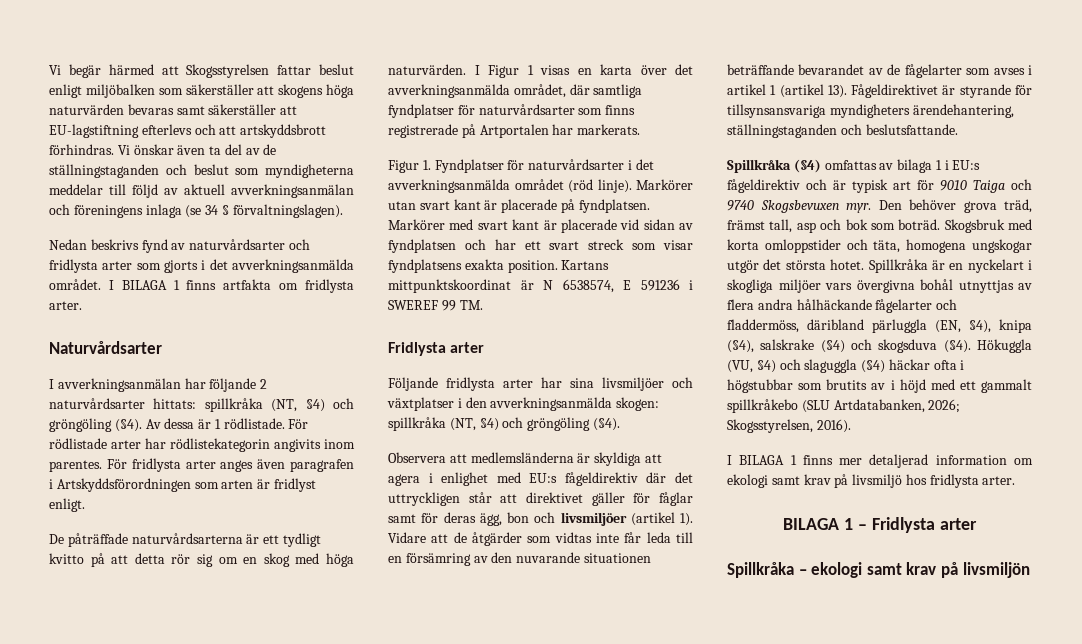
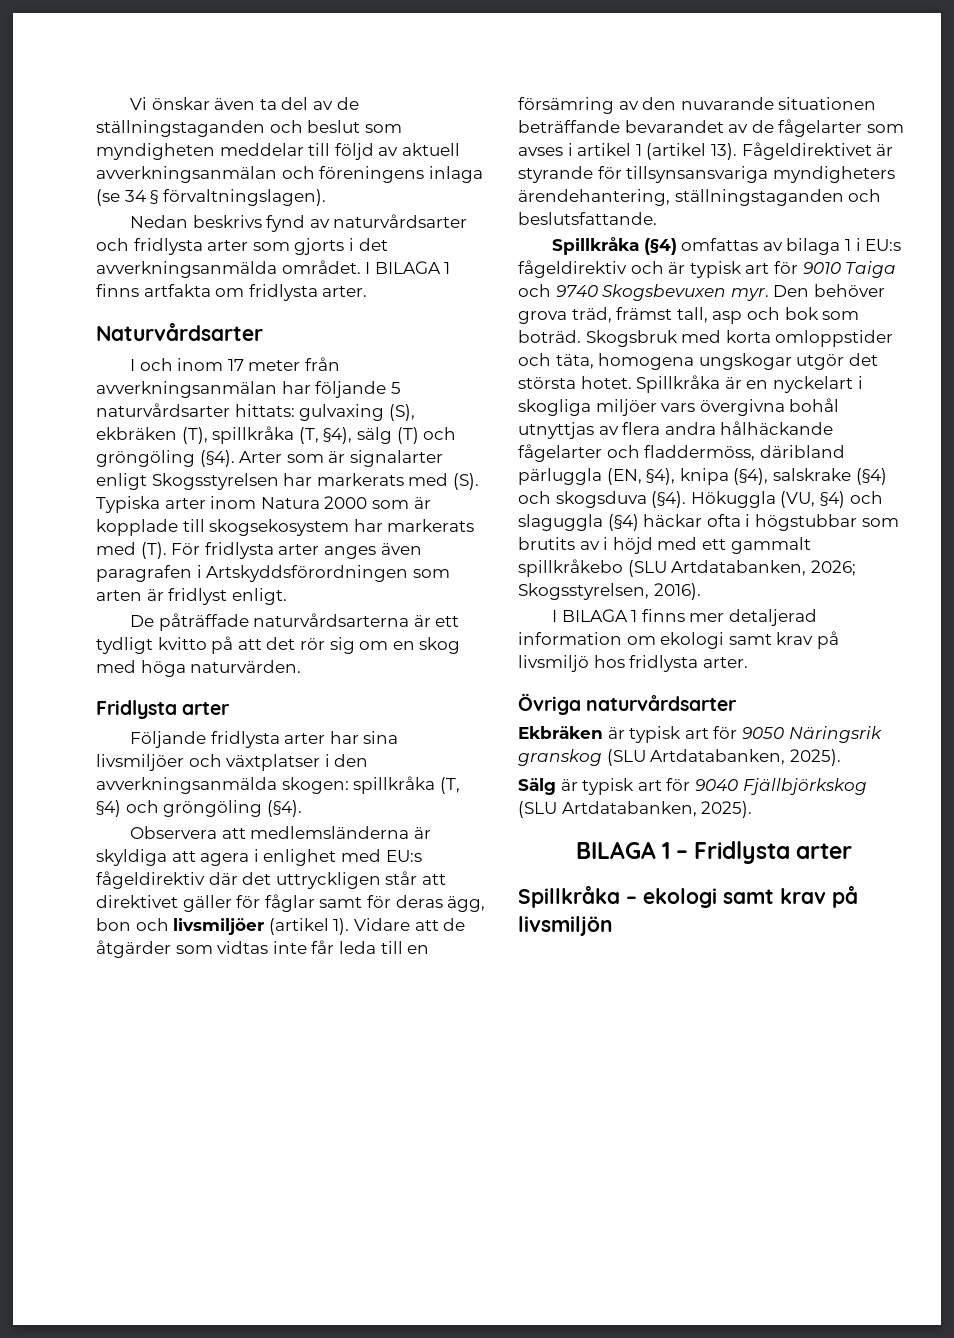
- Vi begär härmed att Skogsstyrelsen fattar beslut enligt miljöbalken som säkerställer att skogens höga naturvärden bevaras samt säkerställer att EU-lagstiftning efterlevs och att artskyddsbrott förhindras. Vi önskar även ta del av de ställningstaganden och beslut som myndigheterna meddelar till följd av aktuell avverkningsanmälan och föreningens inlaga (se 34 § förvaltningslagen).
+ Vi önskar även ta del av de ställningstaganden och beslut som myndigheten meddelar till följd av aktuell avverkningsanmälan och föreningens inlaga (se 34 § förvaltningslagen).
- I avverkningsanmälan har följande 2 naturvårdsarter hittats: spillkråka (NT, §4) och gröngöling (§4). Av dessa är 1 rödlistade. För rödlistade arter har rödlistekategorin angivits inom parentes. För fridlysta arter anges även paragrafen i Artskyddsförordningen som arten är fridlyst enligt.
+ I och inom 17 meter från avverkningsanmälan har följande 5 naturvårdsarter hittats: gulvaxing (S), ekbräken (T), spillkråka (T, §4), sälg (T) och gröngöling (§4). Arter som är signalarter enligt Skogsstyrelsen har markerats med (S). Typiska arter inom Natura 2000 som är kopplade till skogsekosystem har markerats med (T). För fridlysta arter anges även paragrafen i Artskyddsförordningen som arten är fridlyst enligt.
- De påträffade naturvårdsarterna är ett tydligt kvitto på att detta rör sig om en skog med höga naturvärden. I Figur 1 visas en karta över det avverkningsanmälda området, där samtliga fyndplatser för naturvårdsarter som finns registrerade på Artportalen har markerats.
- Figur 1. Fyndplatser för naturvårdsarter i det avverkningsanmälda området (röd linje). Markörer utan svart kant är placerade på fyndplatsen. Markörer med svart kant är placerade vid sidan av fyndplatsen och har ett svart streck som visar fyndplatsens exakta position. Kartans mittpunktskoordinat är N 6538574, E 591236 i SWEREF 99 TM.
+ De påträffade naturvårdsarterna är ett tydligt kvitto på att det rör sig om en skog med höga naturvärden.
- Följande fridlysta arter har sina livsmiljöer och växtplatser i den avverkningsanmälda skogen: spillkråka (NT, §4) och gröngöling (§4).
+ Följande fridlysta arter har sina livsmiljöer och växtplatser i den avverkningsanmälda skogen: spillkråka (T, §4) och gröngöling (§4).
+ Övriga naturvårdsarter
+ Ekbräken är typisk art för 9050 Näringsrik granskog (SLU Artdatabanken, 2025).
+ Sälg är typisk art för 9040 Fjällbjörkskog (SLU Artdatabanken, 2025).

